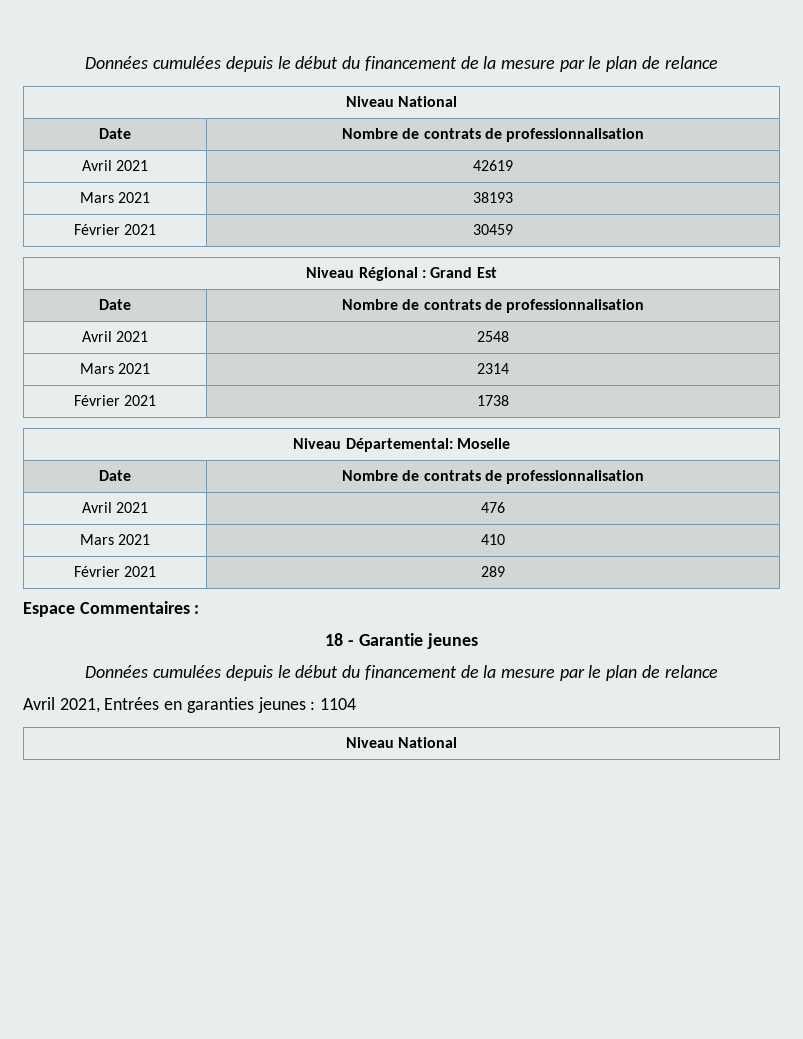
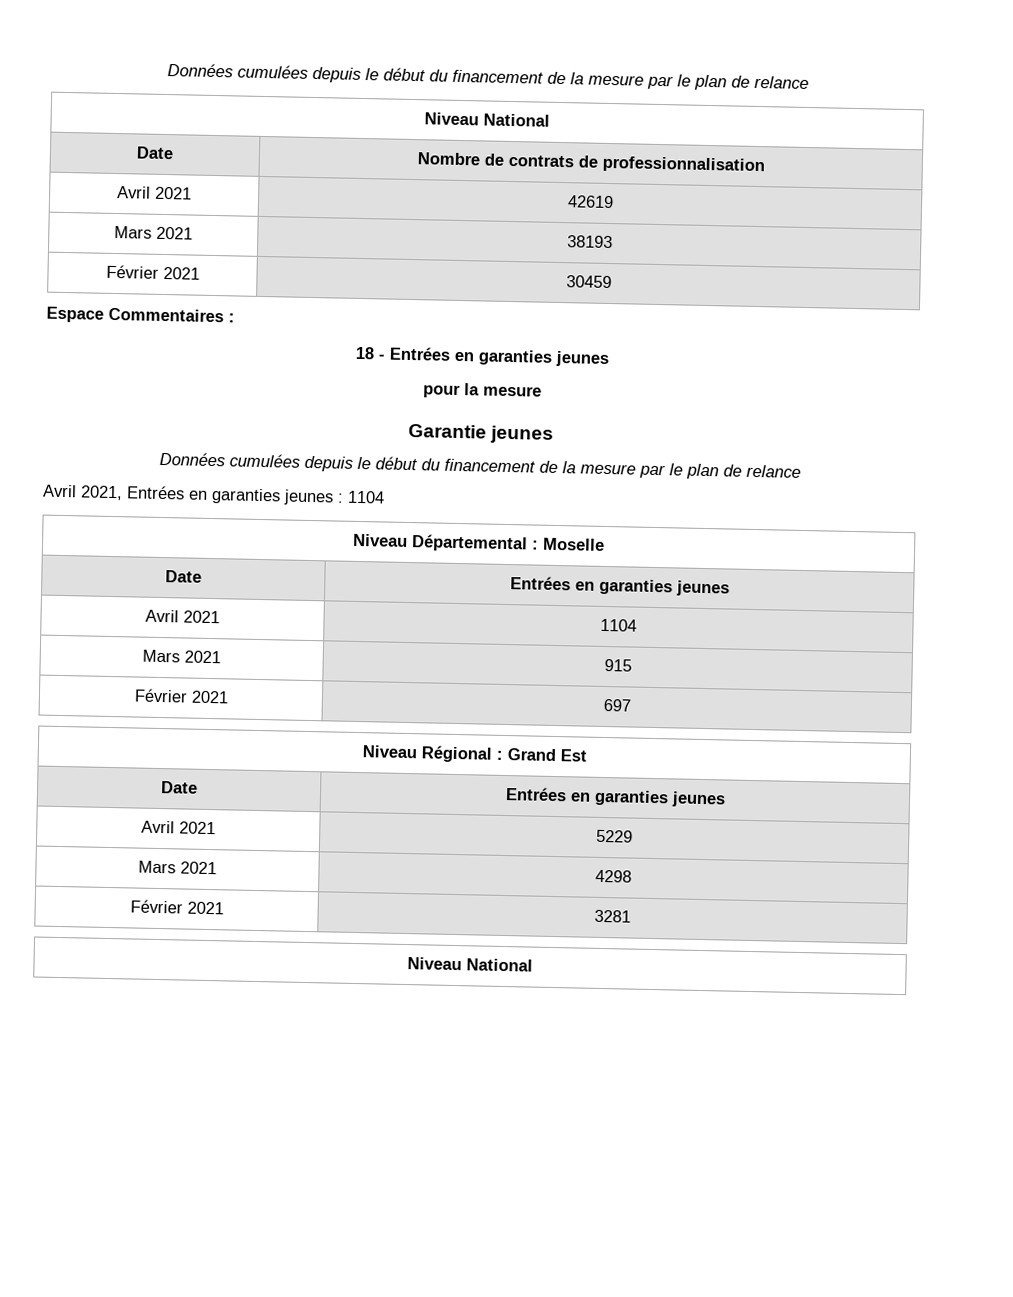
- Niveau Régional : Grand Est
- Date | Nombre de contrats de professionnalisation
- Avril 2021 | 2548
- Mars 2021 | 2314
- Février 2021 | 1738
- Niveau Départemental: Moselle
- Date | Nombre de contrats de professionnalisation
- Avril 2021 | 476
- Mars 2021 | 410
- Février 2021 | 289
- 18 - Garantie jeunes
+ 18 - Entrées en garanties jeunes
+ pour la mesure
+ Garantie jeunes
+ Niveau Départemental : Moselle
+ Date | Entrées en garanties jeunes
+ Avril 2021 | 1104
+ Mars 2021 | 915
+ Février 2021 | 697
+ Niveau Régional : Grand Est
+ Date | Entrées en garanties jeunes
+ Avril 2021 | 5229
+ Mars 2021 | 4298
+ Février 2021 | 3281

